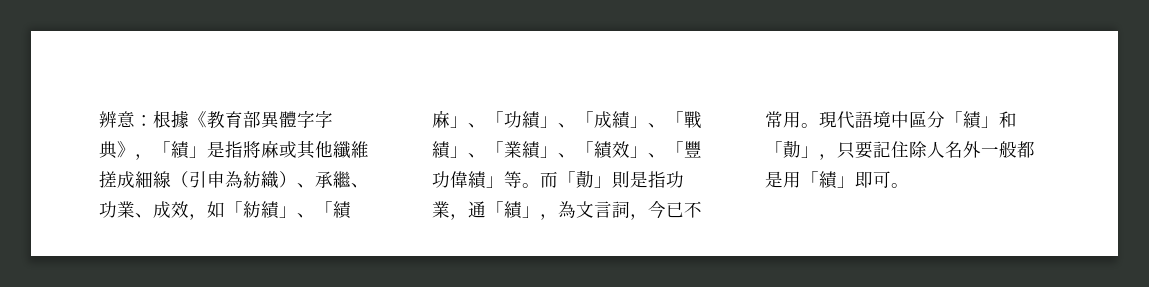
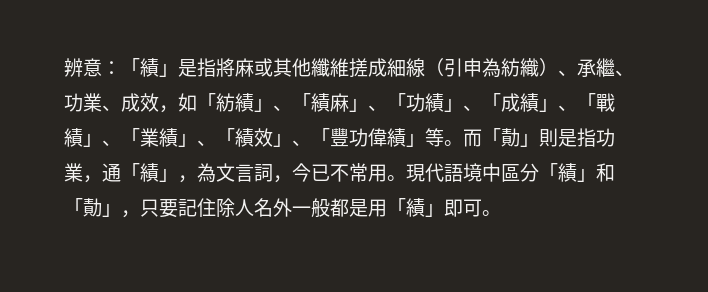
- 辨意：根據《教育部異體字字典》，「績」是指將麻或其他纖維搓成細線（引申為紡織）、承繼、功業、成效，如「紡績」、「績麻」、「功績」、「成績」、「戰績」、「業績」、「績效」、「豐功偉績」等。
+ 辨意：「績」是指將麻或其他纖維搓成細線（引申為紡織）、承繼、功業、成效，如「紡績」、「績麻」、「功績」、「成績」、「戰績」、「業績」、「績效」、「豐功偉績」等。

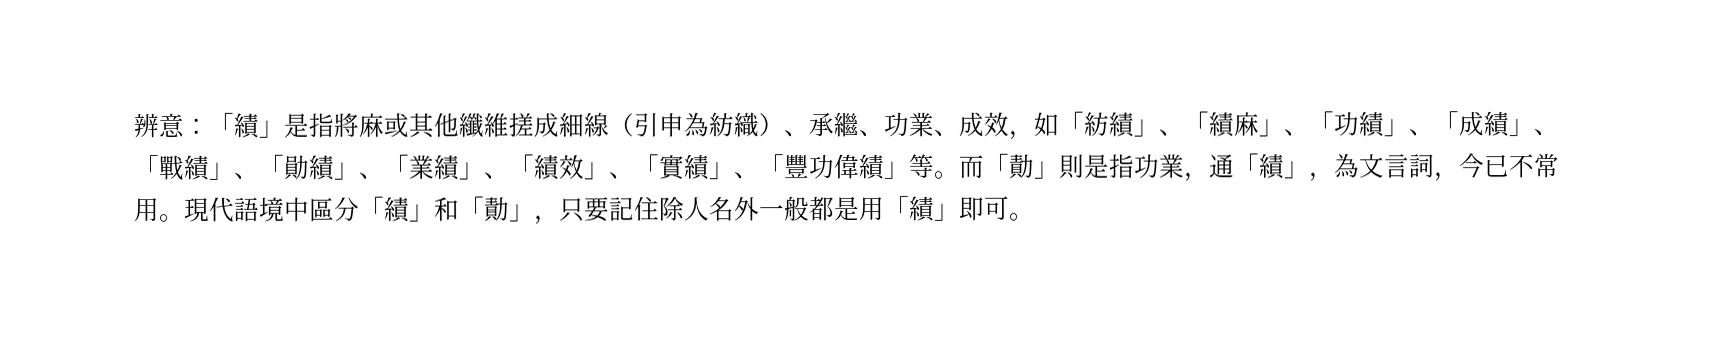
- 辨意：「績」是指將麻或其他纖維搓成細線（引申為紡織）、承繼、功業、成效，如「紡績」、「績麻」、「功績」、「成績」、「戰績」、「業績」、「績效」、「豐功偉績」等。
+ 辨意：「績」是指將麻或其他纖維搓成細線（引申為紡織）、承繼、功業、成效，如「紡績」、「績麻」、「功績」、「成績」、「戰績」、「勛績」、「業績」、「績效」、「實績」、「豐功偉績」等。

